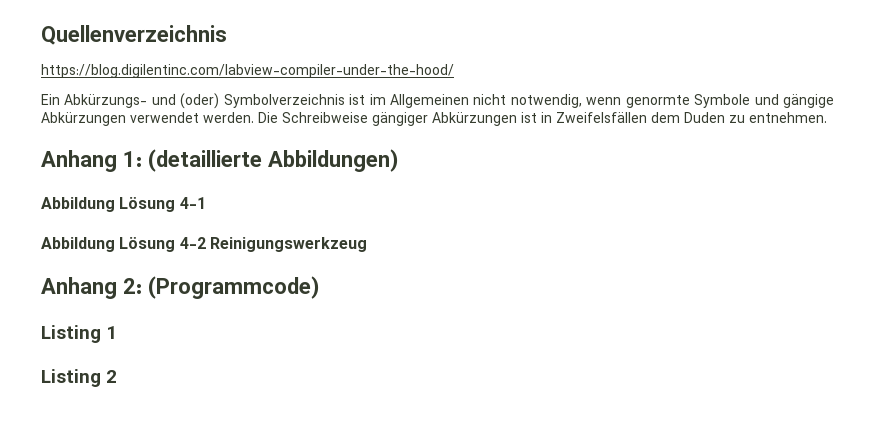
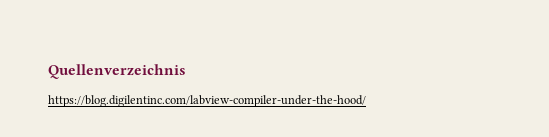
- Ein Abkürzungs- und (oder) Symbolverzeichnis ist im Allgemeinen nicht notwendig, wenn genormte Symbole und gängige Abkürzungen verwendet werden. Die Schreibweise gängiger Abkürzungen ist in Zweifelsfällen dem Duden zu entnehmen.
- Anhang 1: (detaillierte Abbildungen)
- Abbildung Lösung 4-1
- Abbildung Lösung 4-2 Reinigungswerkzeug
- Anhang 2: (Programmcode)
- Listing 1
- Listing 2

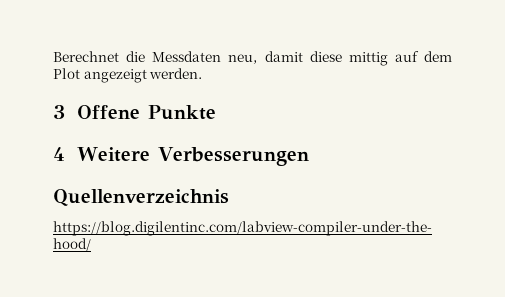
+ Berechnet die Messdaten neu, damit diese mittig auf dem Plot angezeigt werden.
+ 3 Offene Punkte
+ 4 Weitere Verbesserungen

